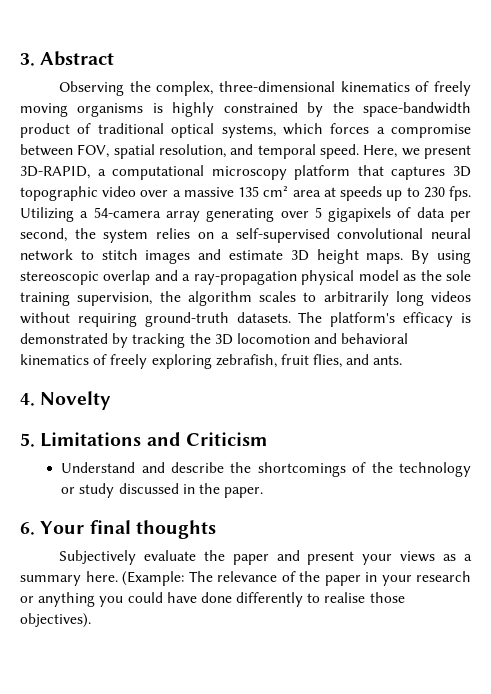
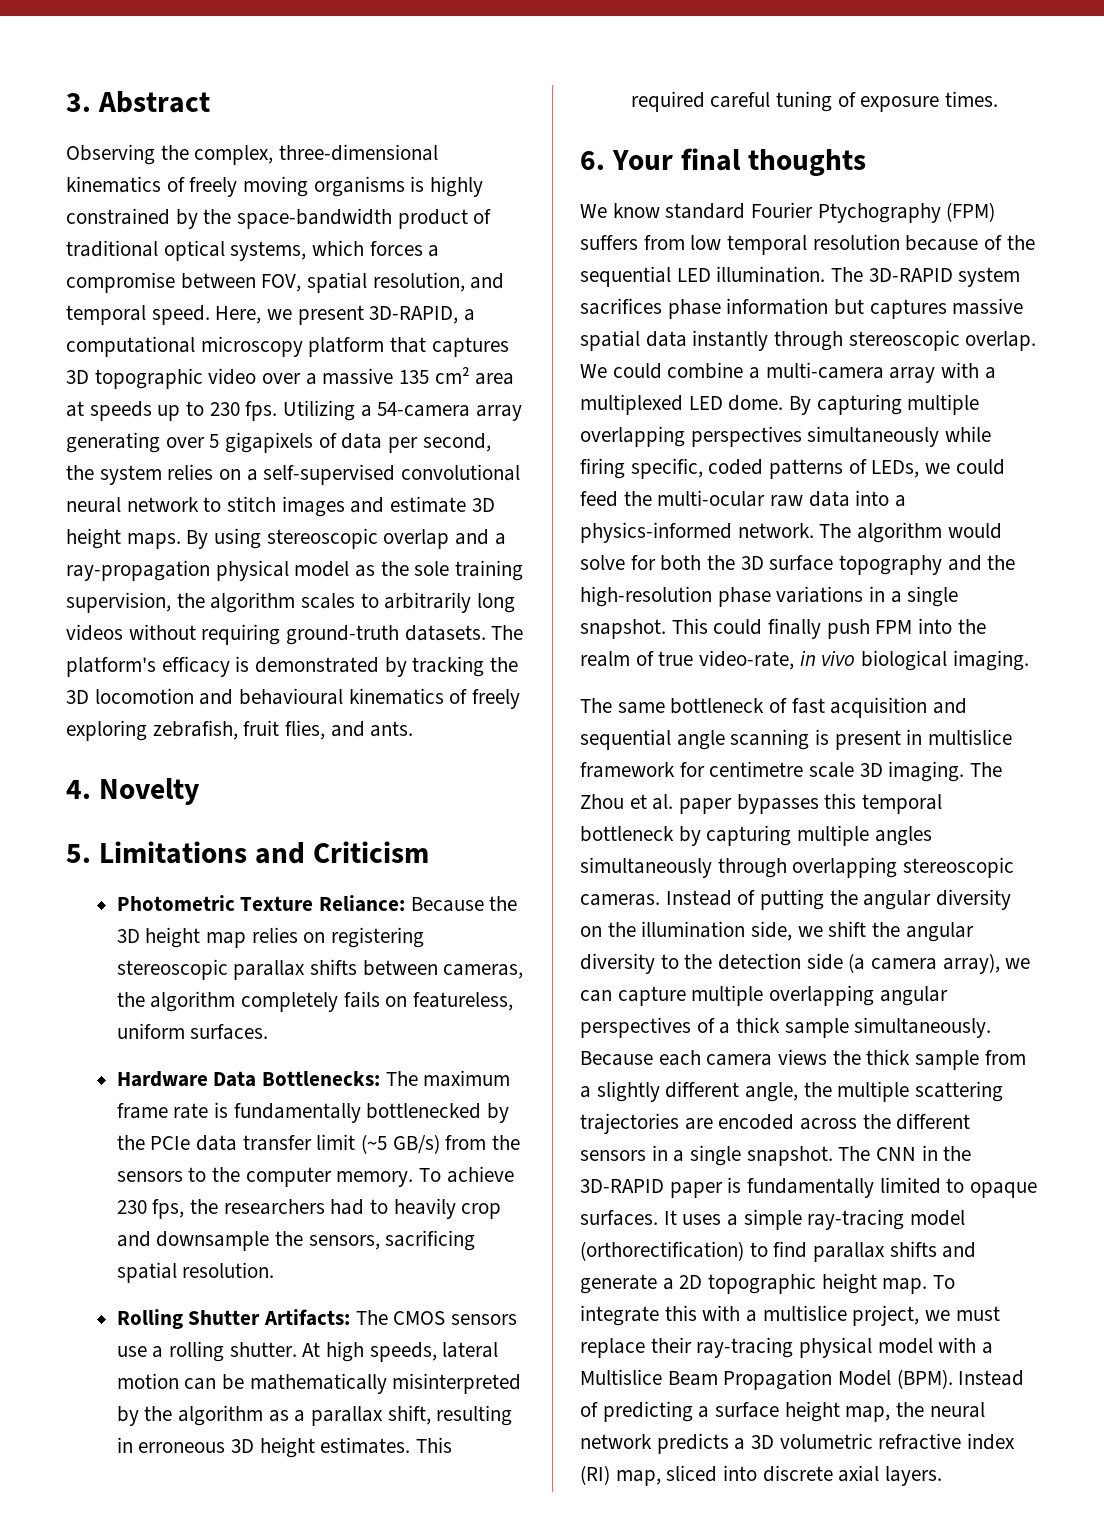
- The platform's efficacy is demonstrated by tracking the 3D locomotion and behavioral kinematics of freely exploring zebrafish, fruit flies, and ants.
+ The platform's efficacy is demonstrated by tracking the 3D locomotion and behavioural kinematics of freely exploring zebrafish, fruit flies, and ants.
- Understand and describe the shortcomings of the technology or study discussed in the paper.
+ Photometric Texture Reliance: Because the 3D height map relies on registering stereoscopic parallax shifts between cameras, the algorithm completely fails on featureless, uniform surfaces.
+ Hardware Data Bottlenecks: The maximum frame rate is fundamentally bottlenecked by the PCIe data transfer limit (~5 GB/s) from the sensors to the computer memory. To achieve 230 fps, the researchers had to heavily crop and downsample the sensors, sacrificing spatial resolution.
+ Rolling Shutter Artifacts: The CMOS sensors use a rolling shutter. At high speeds, lateral motion can be mathematically misinterpreted by the algorithm as a parallax shift, resulting in erroneous 3D height estimates. This required careful tuning of exposure times.
  6. Your final thoughts
- Subjectively evaluate the paper and present your views as a summary here. (Example: The relevance of the paper in your research or anything you could have done differently to realise those objectives).
+ We know standard Fourier Ptychography (FPM) suffers from low temporal resolution because of the sequential LED illumination. The 3D-RAPID system sacrifices phase information but captures massive spatial data instantly through stereoscopic overlap. We could combine a multi-camera array with a multiplexed LED dome. By capturing multiple overlapping perspectives simultaneously while firing specific, coded patterns of LEDs, we could feed the multi-ocular raw data into a physics-informed network. The algorithm would solve for both the 3D surface topography and the high-resolution phase variations in a single snapshot. This could finally push FPM into the realm of true video-rate, in vivo biological imaging.
+ The same bottleneck of fast acquisition and sequential angle scanning is present in multislice framework for centimetre scale 3D imaging. The Zhou et al. paper bypasses this temporal bottleneck by capturing multiple angles simultaneously through overlapping stereoscopic cameras. Instead of putting the angular diversity on the illumination side, we shift the angular diversity to the detection side (a camera array), we can capture multiple overlapping angular perspectives of a thick sample simultaneously. Because each camera views the thick sample from a slightly different angle, the multiple scattering trajectories are encoded across the different sensors in a single snapshot. The CNN in the 3D-RAPID paper is fundamentally limited to opaque surfaces. It uses a simple ray-tracing model (orthorectification) to find parallax shifts and generate a 2D topographic height map. To integrate this with a multislice project, we must replace their ray-tracing physical model with a Multislice Beam Propagation Model (BPM). Instead of predicting a surface height map, the neural network predicts a 3D volumetric refractive index (RI) map, sliced into discrete axial layers.

